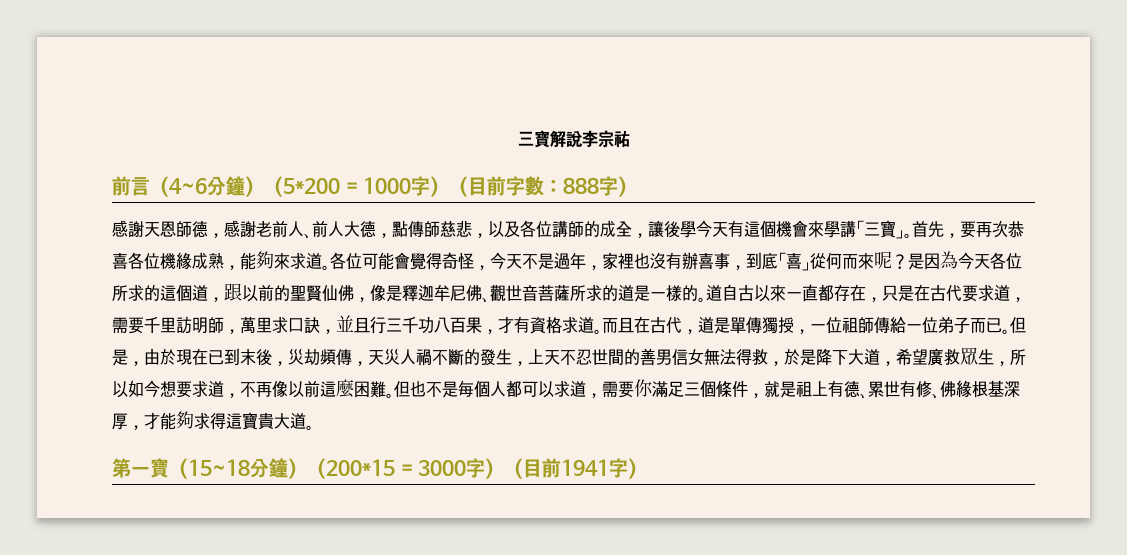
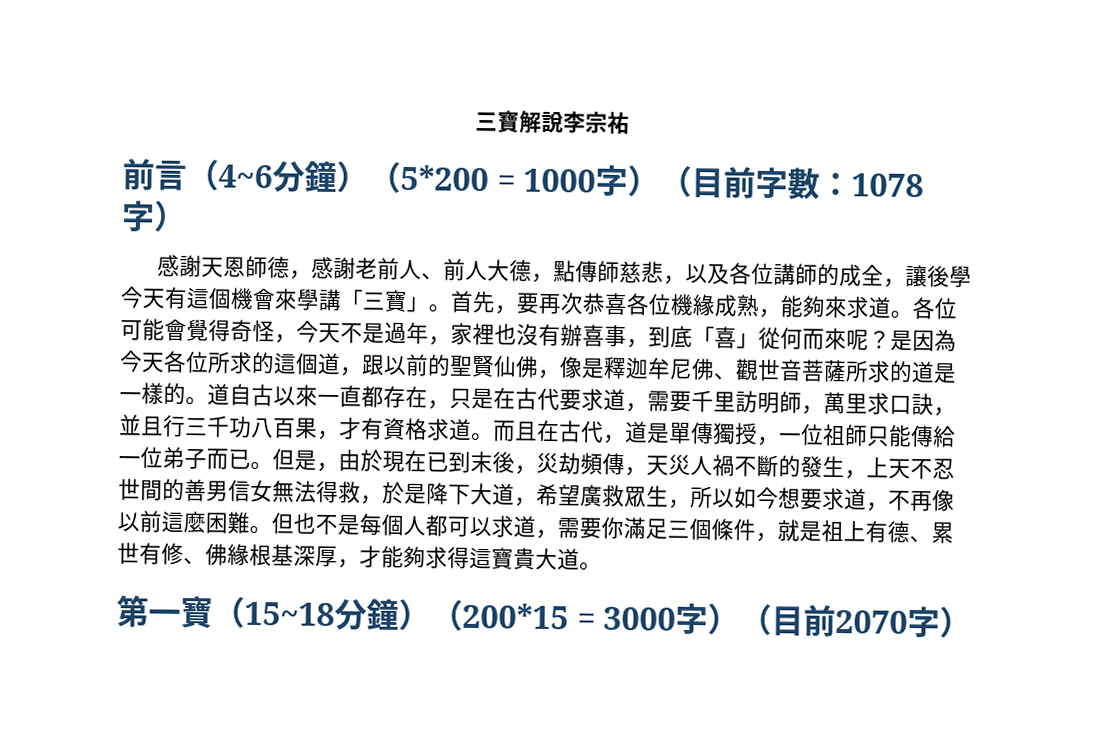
- 前言（4~6分鐘）（5*200 = 1000字）（目前字數：888字）
+ 前言（4~6分鐘）（5*200 = 1000字）（目前字數：1078字）
- 而且在古代，道是單傳獨授，一位祖師傳給一位弟子而已。
+ 而且在古代，道是單傳獨授，一位祖師只能傳給一位弟子而已。
- 第一寶（15~18分鐘）（200*15 = 3000字）（目前1941字）
+ 第一寶（15~18分鐘）（200*15 = 3000字）（目前2070字）

